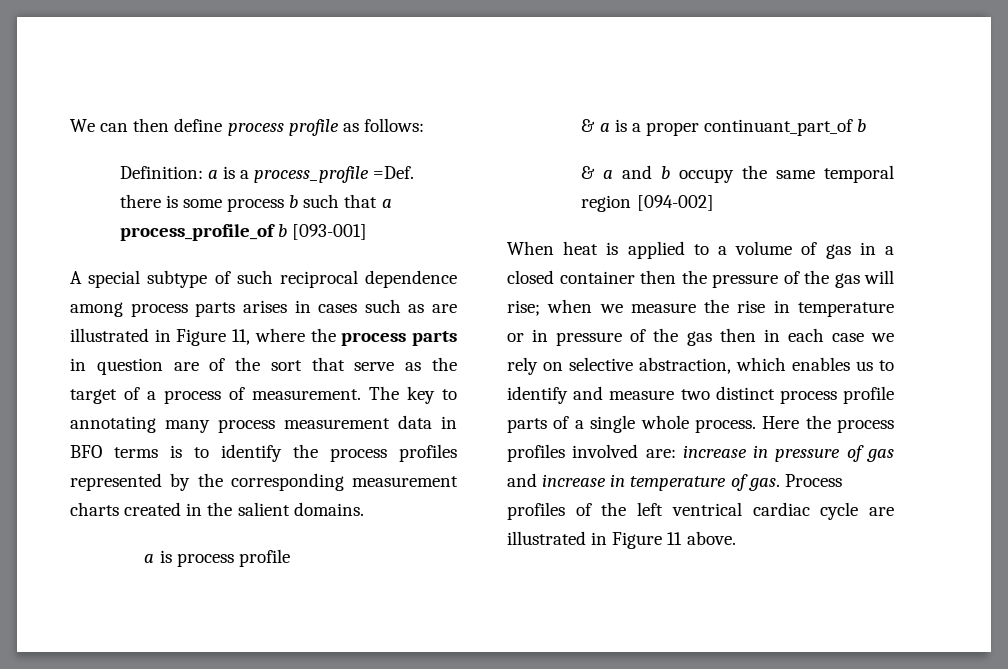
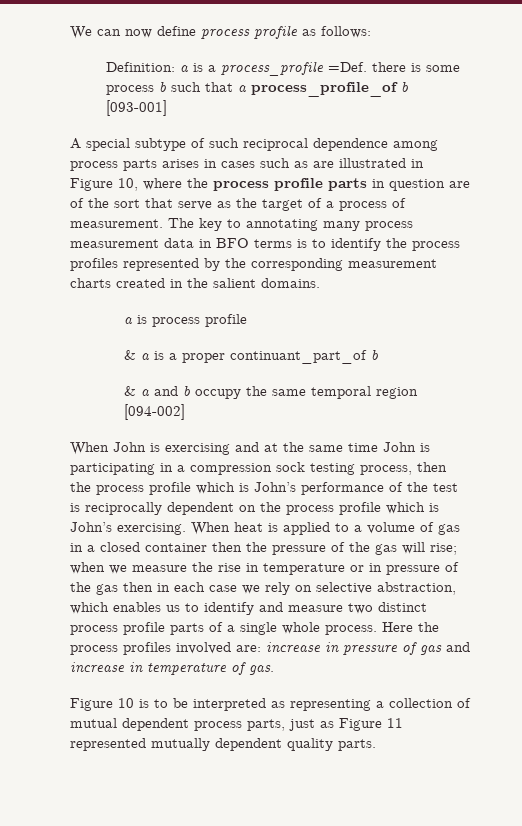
- We can then define process profile as follows:
+ We can now define process profile as follows:
- A special subtype of such reciprocal dependence among process parts arises in cases such as are illustrated in Figure 11, where the process parts in question are of the sort that serve as the target of a process of measurement.
+ A special subtype of such reciprocal dependence among process parts arises in cases such as are illustrated in Figure 10, where the process profile parts in question are of the sort that serve as the target of a process of measurement.
- When heat is applied to a volume of gas in a closed container then the pressure of the gas will rise; when we measure the rise in temperature or in pressure of the gas then in each case we rely on selective abstraction, which enables us to identify and measure two distinct process profile parts of a single whole process.
+ When John is exercising and at the same time John is participating in a compression sock testing process, then the process profile which is John’s performance of the test is reciprocally dependent on the process profile which is John’s exercising. When heat is applied to a volume of gas in a closed container then the pressure of the gas will rise; when we measure the rise in temperature or in pressure of the gas then in each case we rely on selective abstraction, which enables us to identify and measure two distinct process profile parts of a single whole process.
- Here the process profiles involved are: increase in pressure of gas and increase in temperature of gas. Process profiles of the left ventrical cardiac cycle are illustrated in Figure 11 above.
+ Here the process profiles involved are: increase in pressure of gas and increase in temperature of gas.
+ Figure 10 is to be interpreted as representing a collection of mutual dependent process parts, just as Figure 11 represented mutually dependent quality parts.

